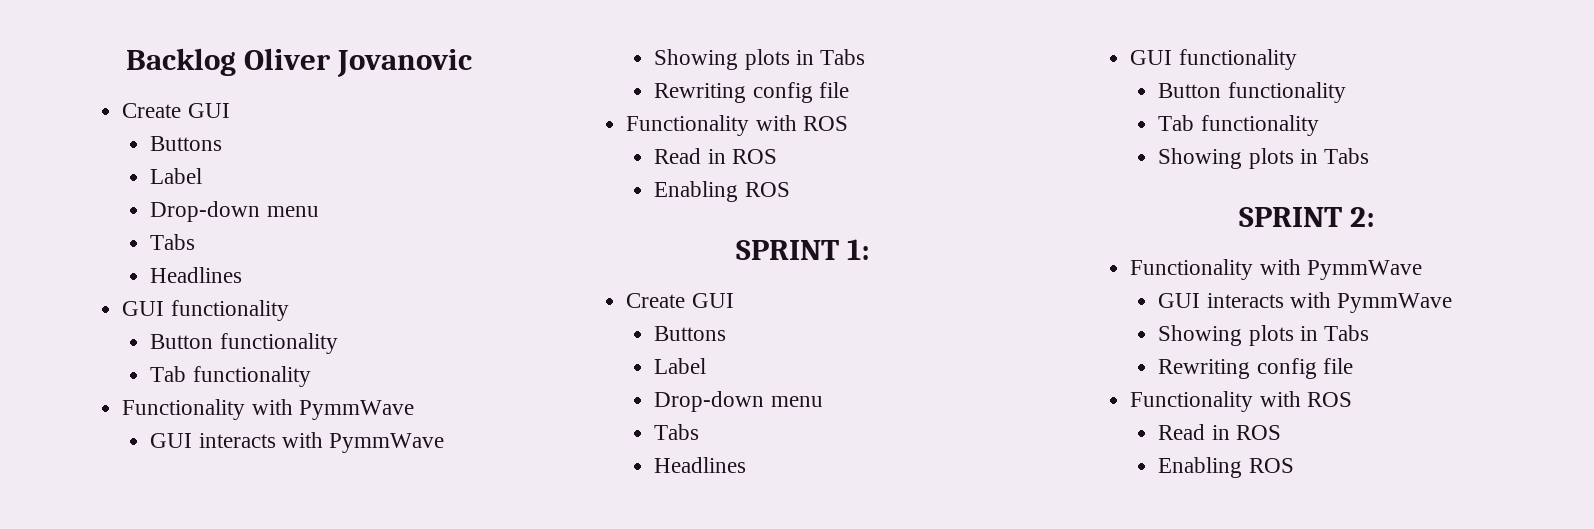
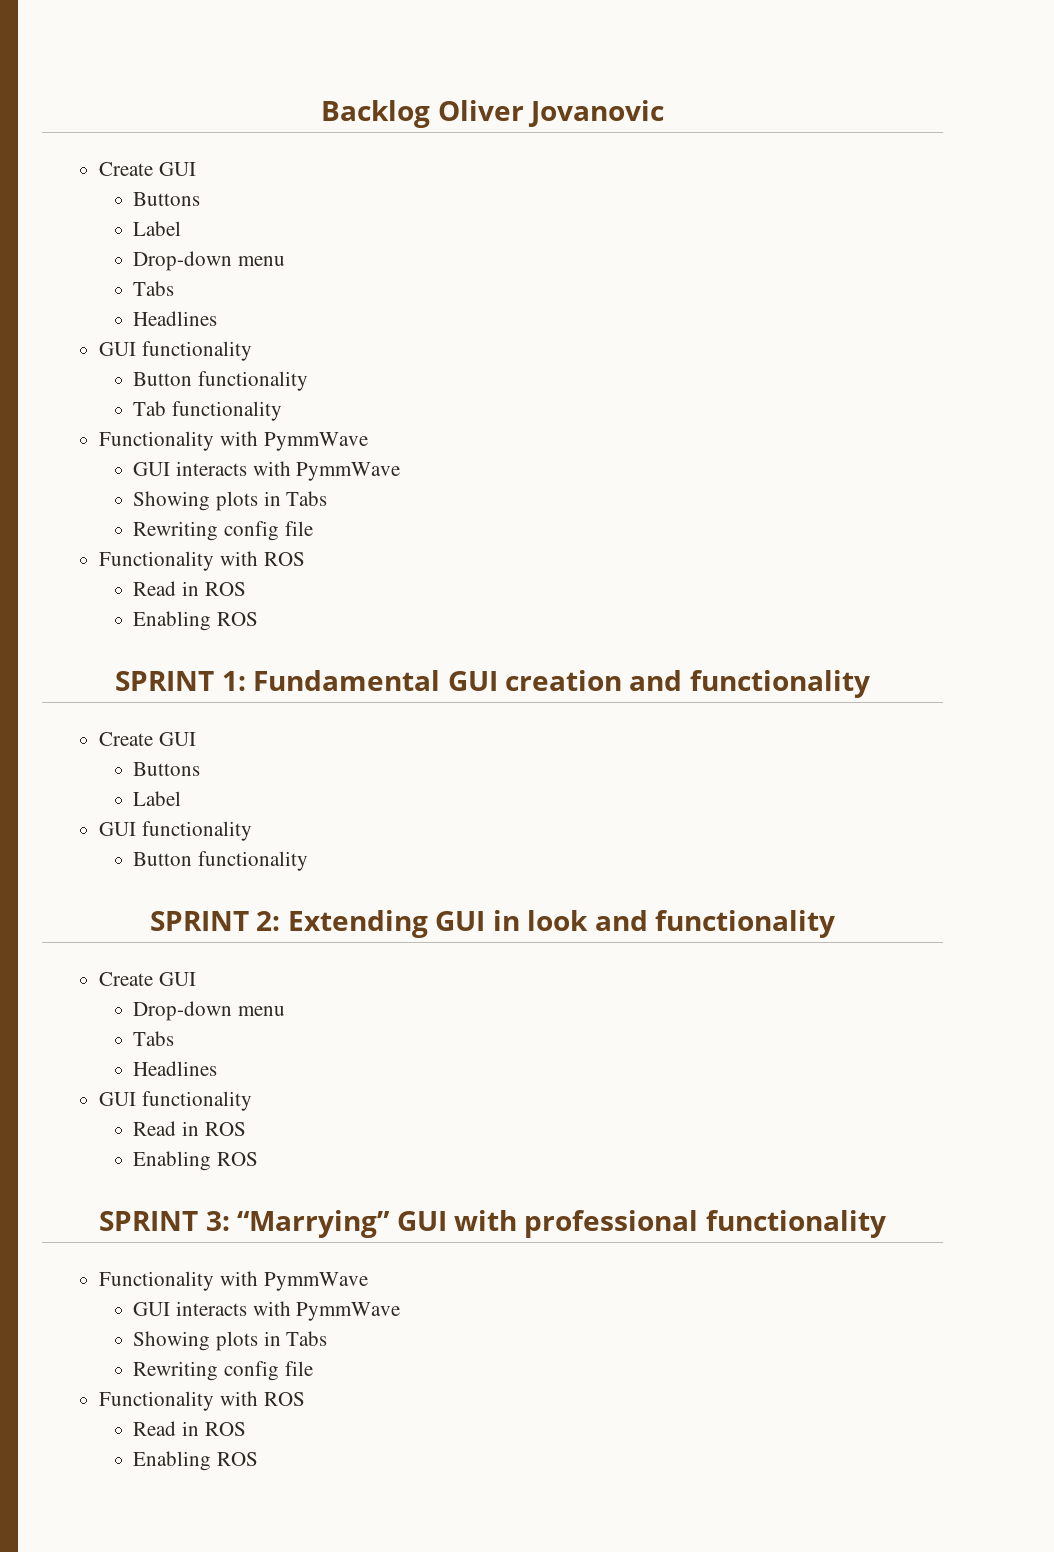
- SPRINT 1:
+ SPRINT 1: Fundamental GUI creation and functionality
  Create GUI
  Buttons
  Label
+ GUI functionality
+ Button functionality
+ SPRINT 2: Extending GUI in look and functionality
+ Create GUI
  Drop-down menu
  Tabs
  Headlines
  GUI functionality
- Button functionality
- Tab functionality
- Showing plots in Tabs
- SPRINT 2:
+ Read in ROS
+ Enabling ROS
+ SPRINT 3: “Marrying” GUI with professional functionality

